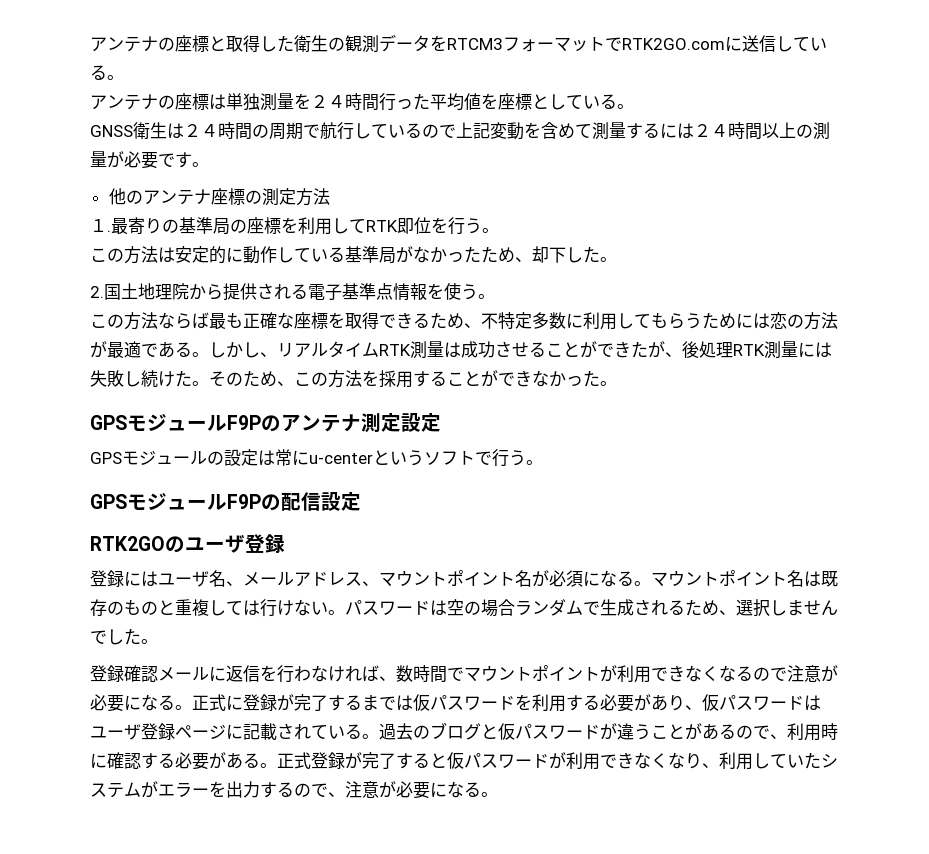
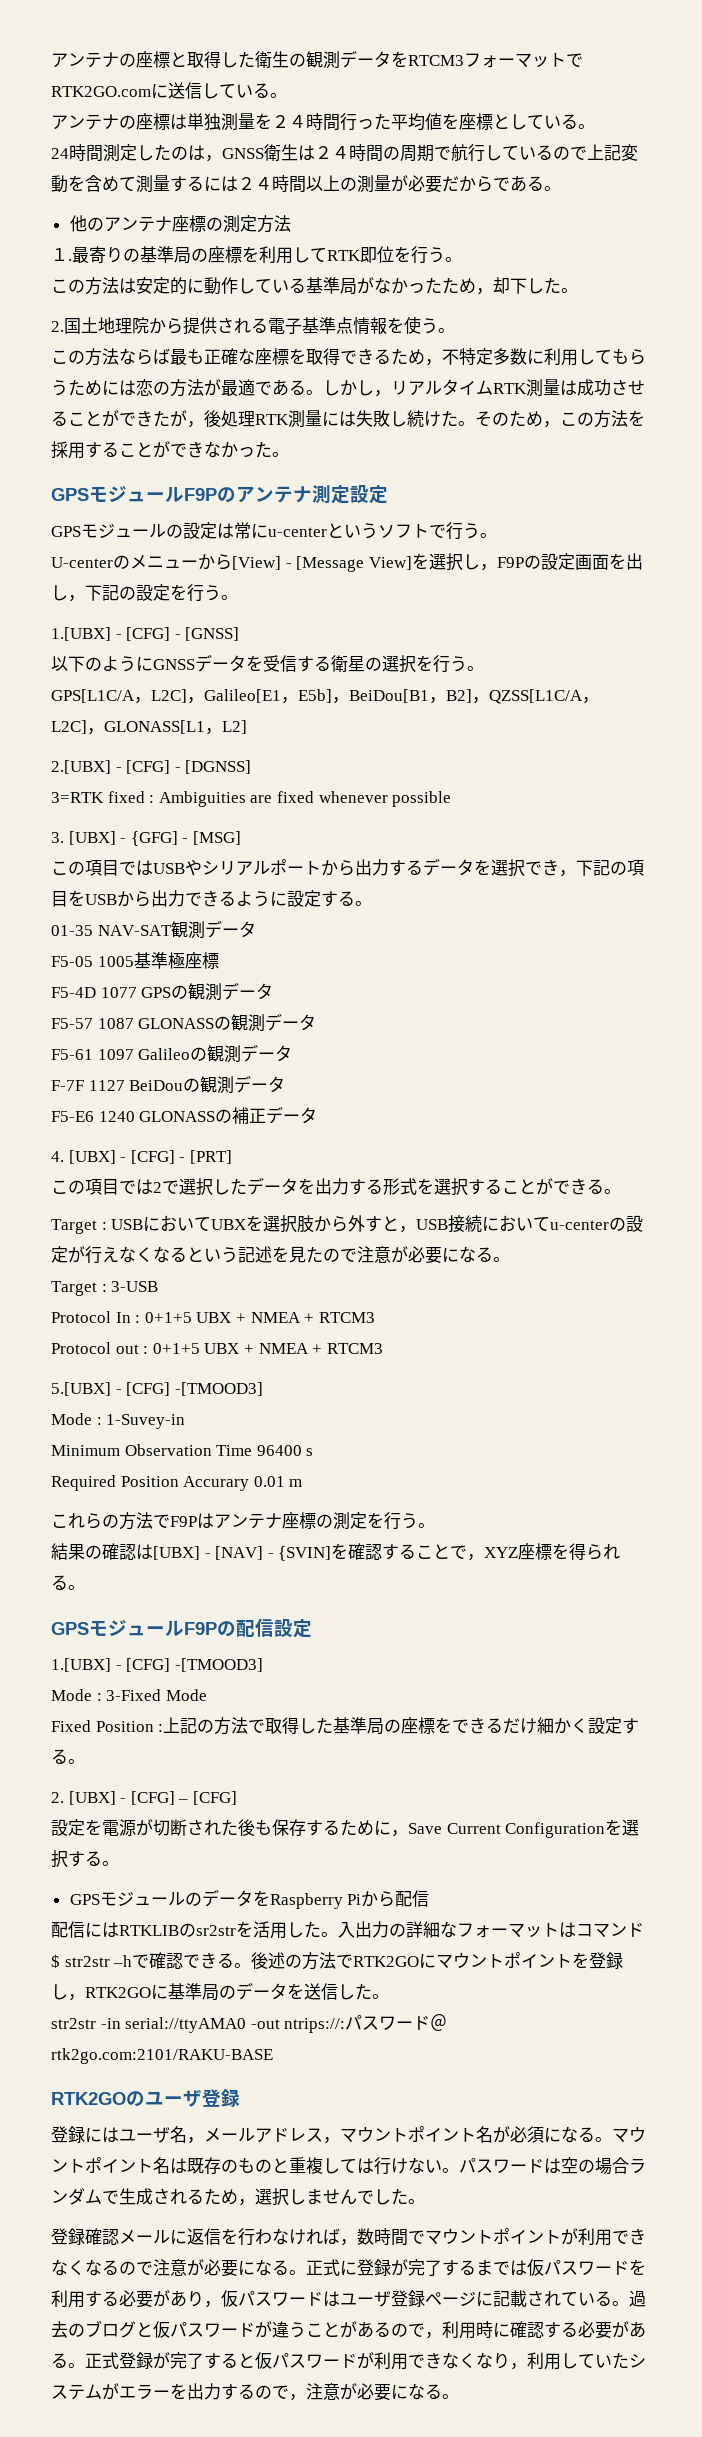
- GNSS衛生は２４時間の周期で航行しているので上記変動を含めて測量するには２４時間以上の測量が必要です。
+ 24時間測定したのは，GNSS衛生は２４時間の周期で航行しているので上記変動を含めて測量するには２４時間以上の測量が必要だからである。
- この方法は安定的に動作している基準局がなかったため、却下した。
+ この方法は安定的に動作している基準局がなかったため，却下した。
- この方法ならば最も正確な座標を取得できるため、不特定多数に利用してもらうためには恋の方法が最適である。
+ この方法ならば最も正確な座標を取得できるため，不特定多数に利用してもらうためには恋の方法が最適である。
- しかし、リアルタイムRTK測量は成功させることができたが、後処理RTK測量には失敗し続けた。
+ しかし，リアルタイムRTK測量は成功させることができたが，後処理RTK測量には失敗し続けた。
- そのため、この方法を採用することができなかった。
+ そのため，この方法を採用することができなかった。
+ U-centerのメニューから[View] - [Message View]を選択し，F9Pの設定画面を出し，下記の設定を行う。
+ 1.[UBX] - [CFG] - [GNSS]
+ 以下のようにGNSSデータを受信する衛星の選択を行う。
+ GPS[L1C/A，L2C]，Galileo[E1，E5b]，BeiDou[B1，B2]，QZSS[L1C/A，L2C]，GLONASS[L1，L2]
+ 2.[UBX] - [CFG] - [DGNSS]
+ 3=RTK fixed : Ambiguities are fixed whenever possible
+ 3. [UBX] - {GFG] - [MSG]
+ この項目ではUSBやシリアルポートから出力するデータを選択でき，下記の項目をUSBから出力できるように設定する。
+ 01-35 NAV-SAT観測データ
+ F5-05 1005基準極座標
+ F5-4D 1077 GPSの観測データ
+ F5-57 1087 GLONASSの観測データ
+ F5-61 1097 Galileoの観測データ
+ F-7F 1127 BeiDouの観測データ
+ F5-E6 1240 GLONASSの補正データ
+ 4. [UBX] - [CFG] - [PRT]
+ この項目では2で選択したデータを出力する形式を選択することができる。
+ Target : USBにおいてUBXを選択肢から外すと，USB接続においてu-centerの設定が行えなくなるという記述を見たので注意が必要になる。
+ Target : 3-USB
+ Protocol In : 0+1+5 UBX + NMEA + RTCM3
+ Protocol out : 0+1+5 UBX + NMEA + RTCM3
+ 5.[UBX] - [CFG] -[TMOOD3]
+ Mode : 1-Suvey-in
+ Minimum Observation Time 96400 s
+ Required Position Accurary 0.01 m
+ これらの方法でF9Pはアンテナ座標の測定を行う。
+ 結果の確認は[UBX] - [NAV] - {SVIN]を確認することで，XYZ座標を得られる。
+ 1.[UBX] - [CFG] -[TMOOD3]
+ Mode : 3-Fixed Mode
+ Fixed Position :上記の方法で取得した基準局の座標をできるだけ細かく設定する。
+ 2. [UBX] - [CFG] – [CFG]
+ 設定を電源が切断された後も保存するために，Save Current Configurationを選択する。
+ GPSモジュールのデータをRaspberry Piから配信
+ 配信にはRTKLIBのsr2strを活用した。入出力の詳細なフォーマットはコマンド$ str2str –hで確認できる。後述の方法でRTK2GOにマウントポイントを登録し，RTK2GOに基準局のデータを送信した。
+ str2str -in serial://ttyAMA0 -out ntrips://:パスワード＠rtk2go.com:2101/RAKU-BASE
- 登録にはユーザ名、メールアドレス、マウントポイント名が必須になる。
+ 登録にはユーザ名，メールアドレス，マウントポイント名が必須になる。
- パスワードは空の場合ランダムで生成されるため、選択しませんでした。
+ パスワードは空の場合ランダムで生成されるため，選択しませんでした。
- 登録確認メールに返信を行わなければ、数時間でマウントポイントが利用できなくなるので注意が必要になる。
+ 登録確認メールに返信を行わなければ，数時間でマウントポイントが利用できなくなるので注意が必要になる。
- 正式に登録が完了するまでは仮パスワードを利用する必要があり、仮パスワードはユーザ登録ページに記載されている。
+ 正式に登録が完了するまでは仮パスワードを利用する必要があり，仮パスワードはユーザ登録ページに記載されている。
- 過去のブログと仮パスワードが違うことがあるので、利用時に確認する必要がある。
+ 過去のブログと仮パスワードが違うことがあるので，利用時に確認する必要がある。
- 正式登録が完了すると仮パスワードが利用できなくなり、利用していたシステムがエラーを出力するので、注意が必要になる。
+ 正式登録が完了すると仮パスワードが利用できなくなり，利用していたシステムがエラーを出力するので，注意が必要になる。

